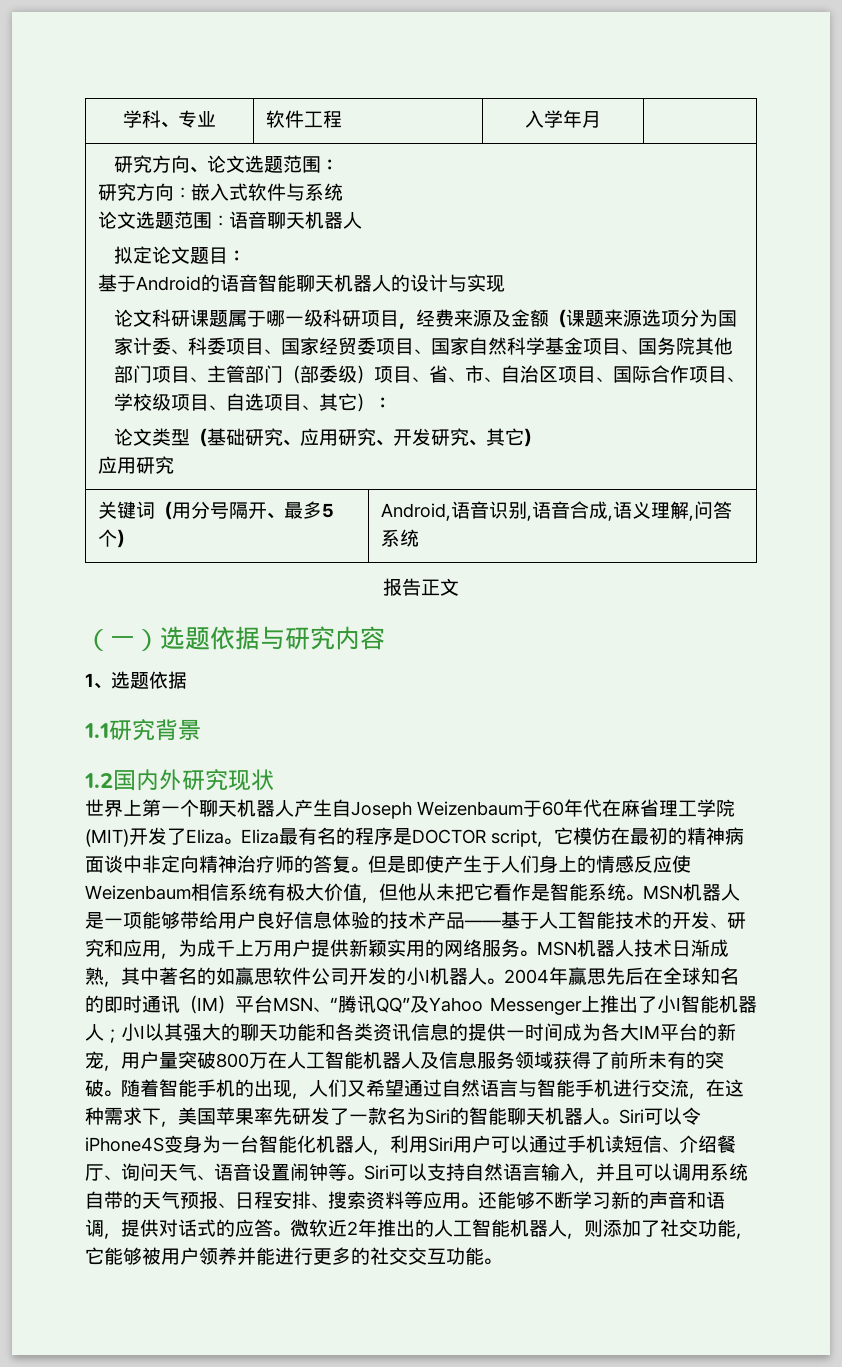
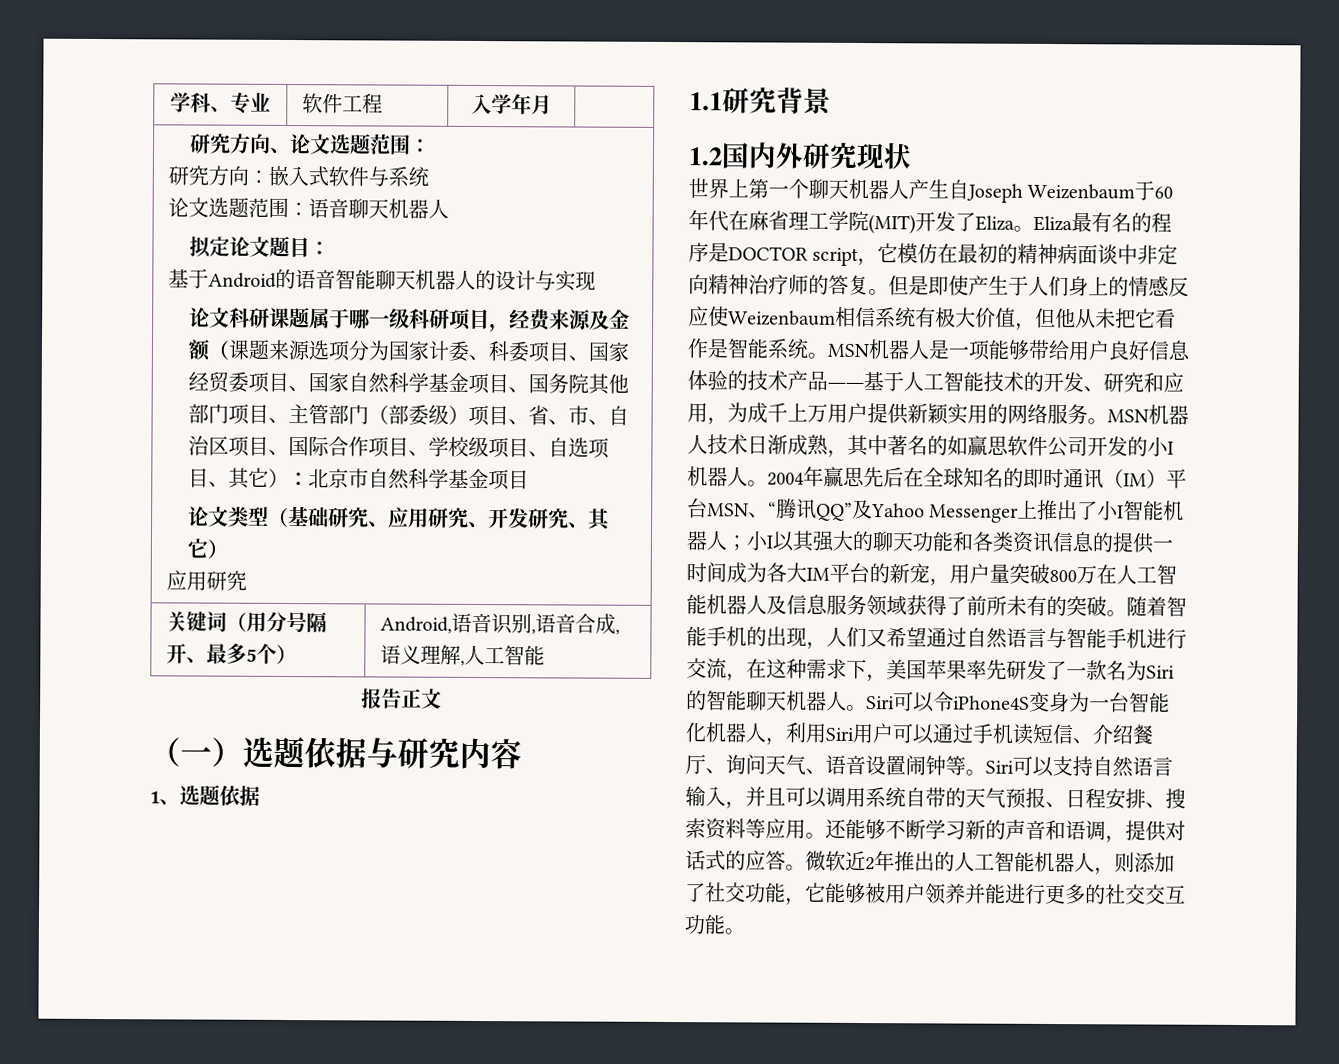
- 论文科研课题属于哪一级科研项目，经费来源及金额（课题来源选项分为国家计委、科委项目、国家经贸委项目、国家自然科学基金项目、国务院其他部门项目、主管部门（部委级）项目、省、市、自治区项目、国际合作项目、学校级项目、自选项目、其它）：
+ 论文科研课题属于哪一级科研项目，经费来源及金额（课题来源选项分为国家计委、科委项目、国家经贸委项目、国家自然科学基金项目、国务院其他部门项目、主管部门（部委级）项目、省、市、自治区项目、国际合作项目、学校级项目、自选项目、其它）：北京市自然科学基金项目
- 关键词（用分号隔开、最多5个） | Android,语音识别,语音合成,语义理解,问答系统
+ 关键词（用分号隔开、最多5个） | Android,语音识别,语音合成,语义理解,人工智能

